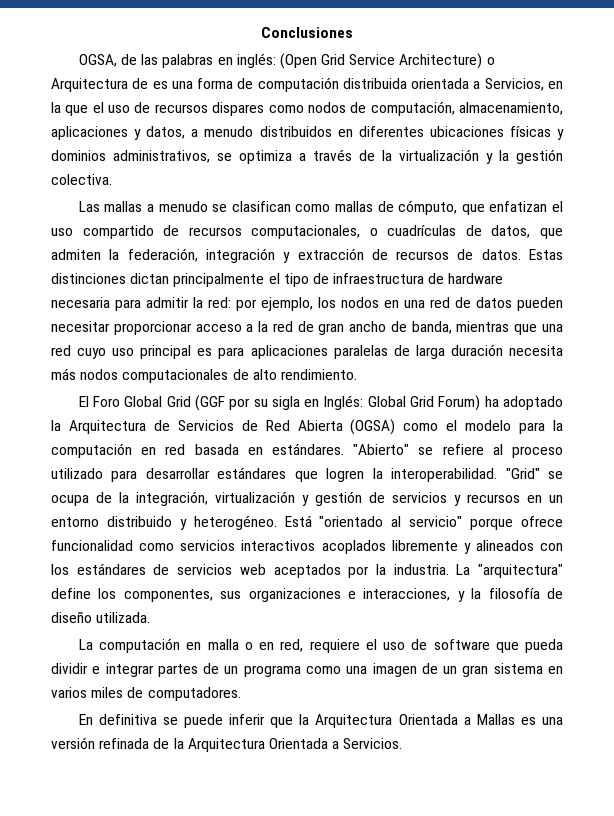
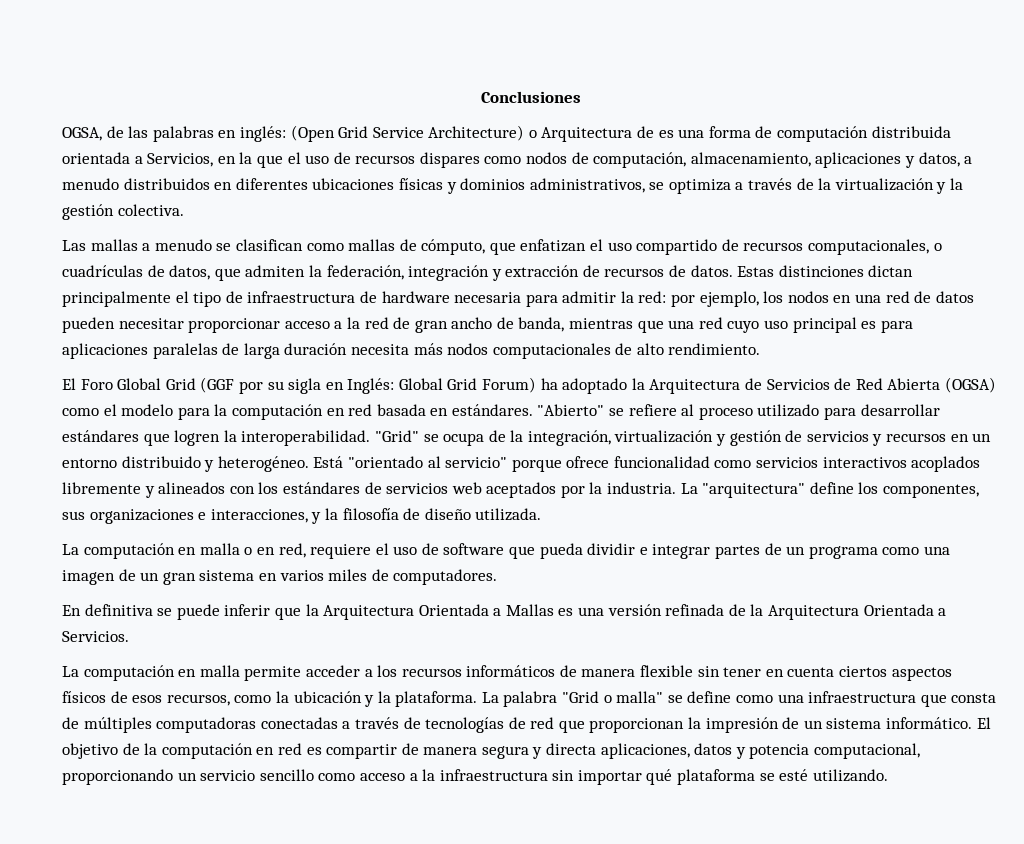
+ La computación en malla permite acceder a los recursos informáticos de manera flexible sin tener en cuenta ciertos aspectos físicos de esos recursos, como la ubicación y la plataforma. La palabra "Grid o malla" se define como una infraestructura que consta de múltiples computadoras conectadas a través de tecnologías de red que proporcionan la impresión de un sistema informático. El objetivo de la computación en red es compartir de manera segura y directa aplicaciones, datos y potencia computacional, proporcionando un servicio sencillo como acceso a la infraestructura sin importar qué plataforma se esté utilizando.

